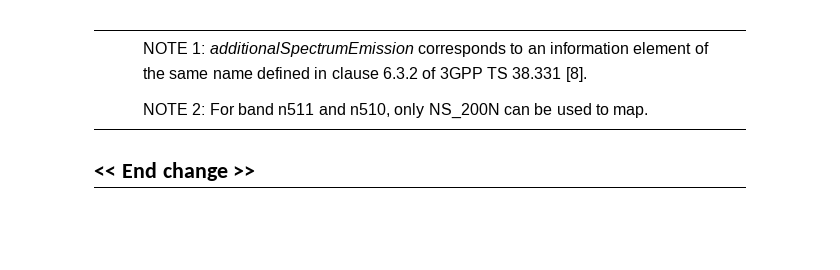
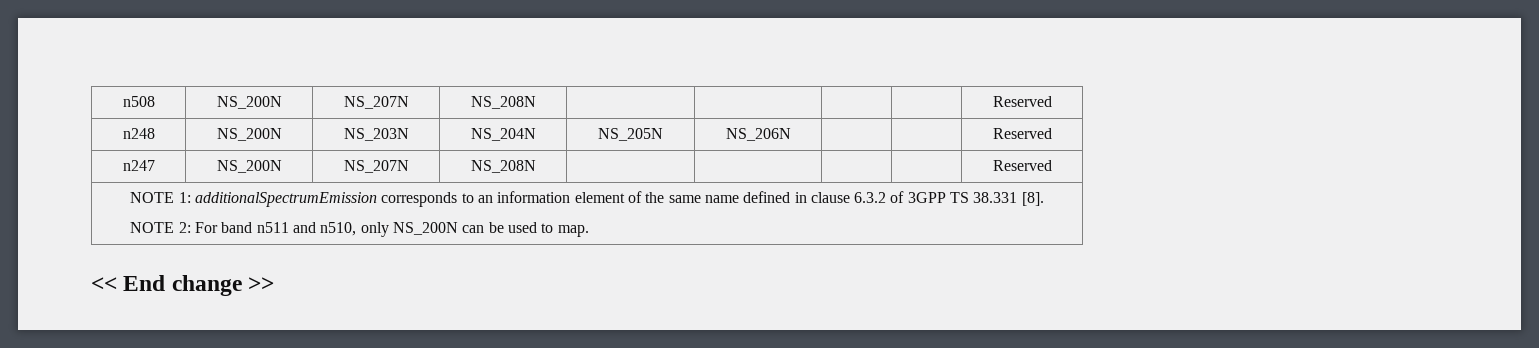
+ n508 | NS_200N | NS_207N | NS_208N | | | | | Reserved
+ n248 | NS_200N | NS_203N | NS_204N | NS_205N | NS_206N | | | Reserved
+ n247 | NS_200N | NS_207N | NS_208N | | | | | Reserved

